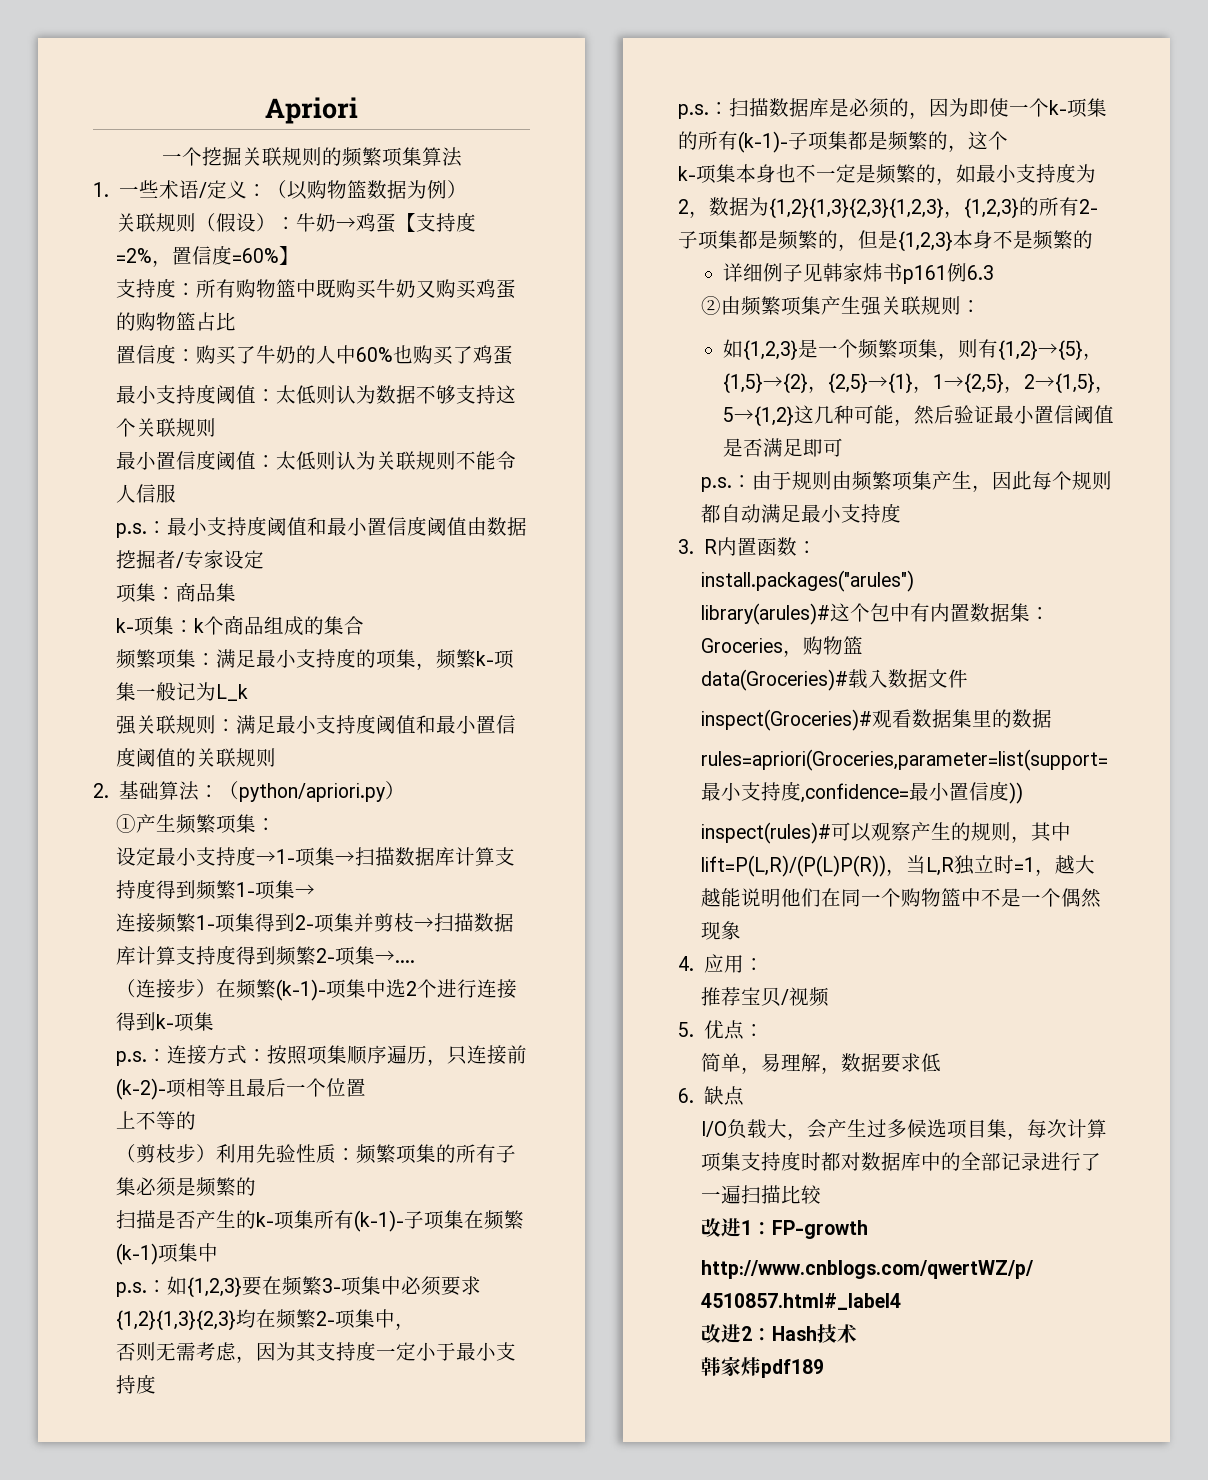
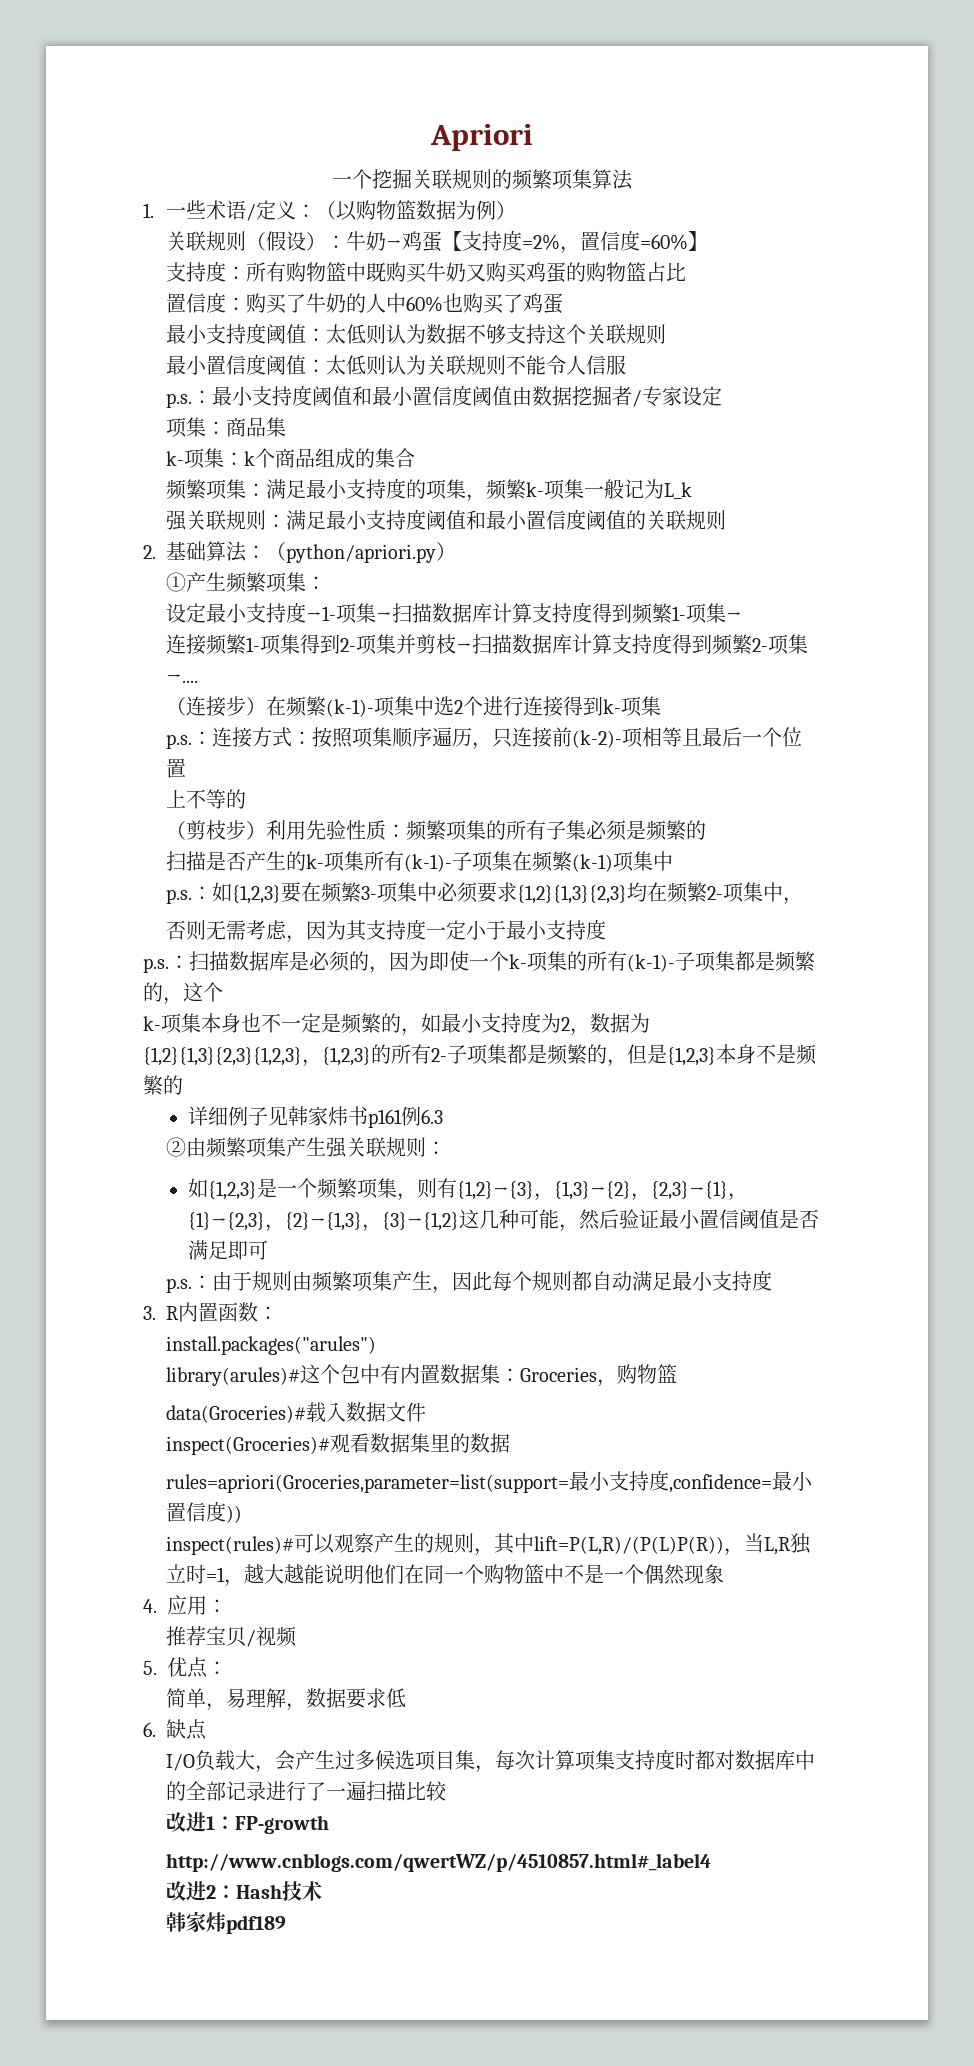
- 如{1,2,3}是一个频繁项集，则有{1,2}→{5}，{1,5}→{2}，{2,5}→{1}，1→{2,5}，2→{1,5}，5→{1,2}这几种可能，然后验证最小置信阈值是否满足即可
+ 如{1,2,3}是一个频繁项集，则有{1,2}→{3}，{1,3}→{2}，{2,3}→{1}，{1}→{2,3}，{2}→{1,3}，{3}→{1,2}这几种可能，然后验证最小置信阈值是否满足即可

